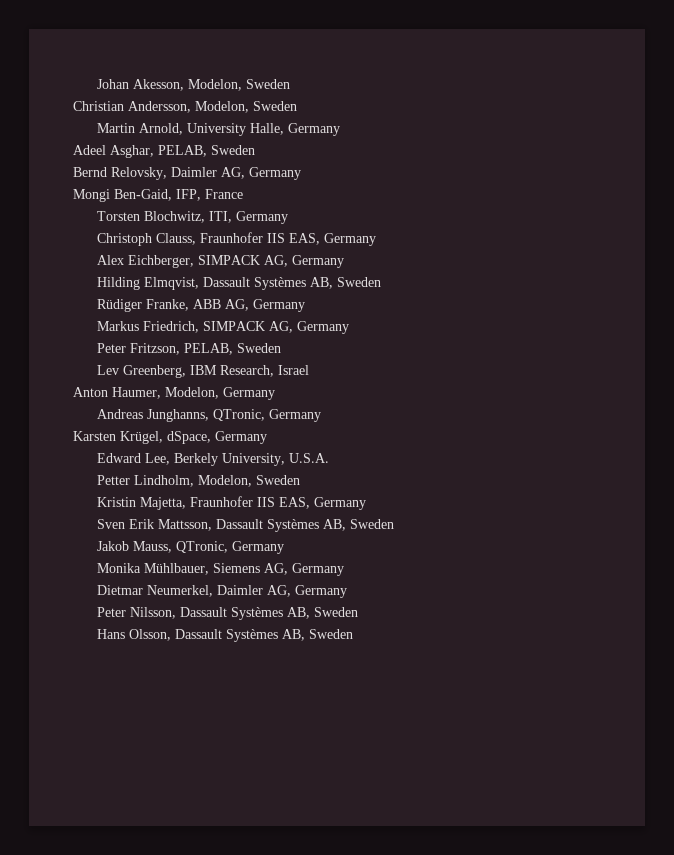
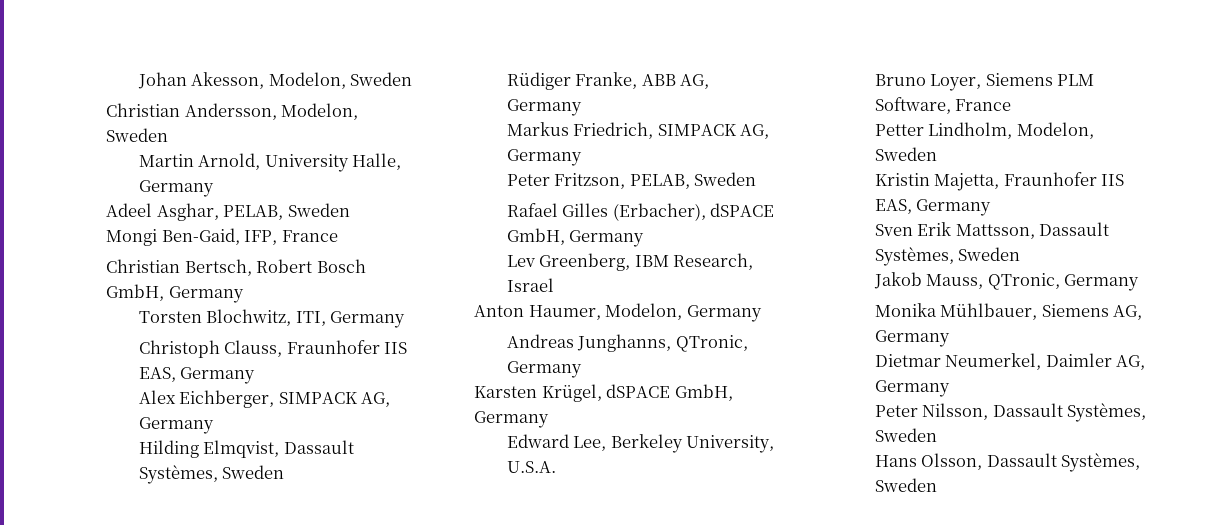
- Bernd Relovsky, Daimler AG, Germany
+ Christian Bertsch, Robert Bosch GmbH, Germany
- Hilding Elmqvist, Dassault Systèmes AB, Sweden
+ Hilding Elmqvist, Dassault Systèmes, Sweden
+ Rafael Gilles (Erbacher), dSPACE GmbH, Germany
- Karsten Krügel, dSpace, Germany
+ Karsten Krügel, dSPACE GmbH, Germany
- Edward Lee, Berkely University, U.S.A.
+ Edward Lee, Berkeley University, U.S.A.
+ Bruno Loyer, Siemens PLM Software, France
- Sven Erik Mattsson, Dassault Systèmes AB, Sweden
+ Sven Erik Mattsson, Dassault Systèmes, Sweden
- Peter Nilsson, Dassault Systèmes AB, Sweden
+ Peter Nilsson, Dassault Systèmes, Sweden
- Hans Olsson, Dassault Systèmes AB, Sweden
+ Hans Olsson, Dassault Systèmes, Sweden

